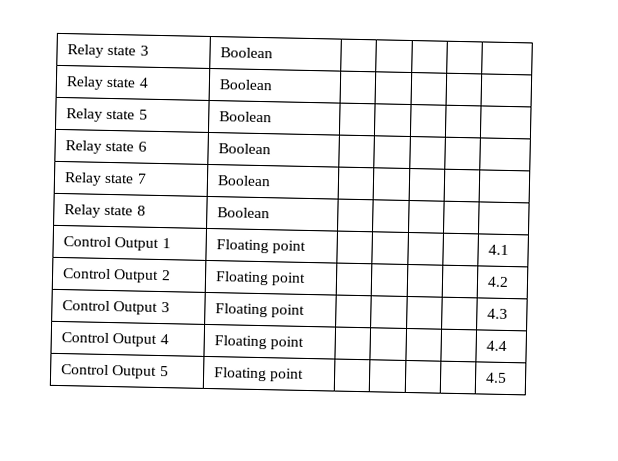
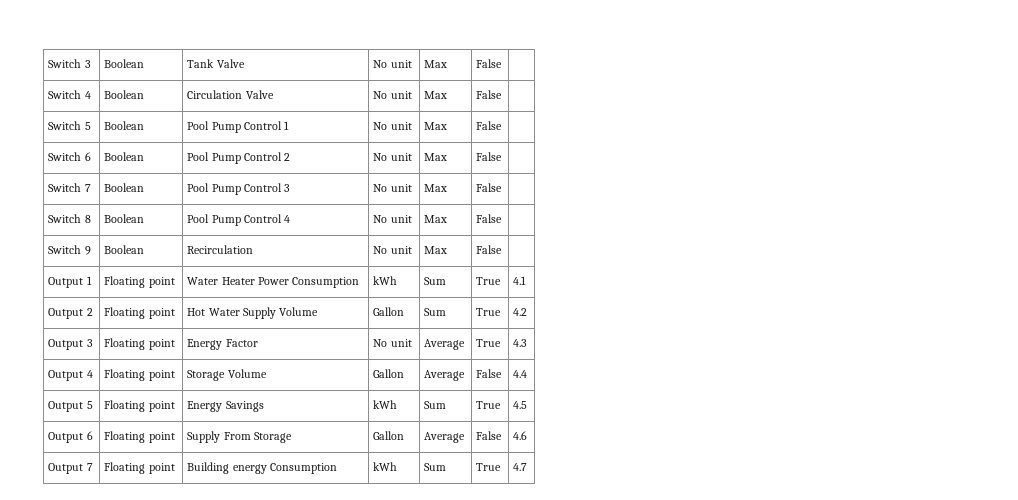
- Relay state 3 | Boolean | | | | |
- Relay state 4 | Boolean | | | | |
- Relay state 5 | Boolean | | | | |
- Relay state 6 | Boolean | | | | |
- Relay state 7 | Boolean | | | | |
- Relay state 8 | Boolean | | | | |
- Control Output 1 | Floating point | | | | | 4.1
+ Switch 3 | Boolean | Tank Valve | No unit | Max | False |
+ Switch 4 | Boolean | Circulation Valve | No unit | Max | False |
+ Switch 5 | Boolean | Pool Pump Control 1 | No unit | Max | False |
+ Switch 6 | Boolean | Pool Pump Control 2 | No unit | Max | False |
+ Switch 7 | Boolean | Pool Pump Control 3 | No unit | Max | False |
+ Switch 8 | Boolean | Pool Pump Control 4 | No unit | Max | False |
+ Switch 9 | Boolean | Recirculation | No unit | Max | False |
+ Output 1 | Floating point | Water Heater Power Consumption | kWh | Sum | True | 4.1
- Control Output 2 | Floating point | | | | | 4.2
+ Output 2 | Floating point | Hot Water Supply Volume | Gallon | Sum | True | 4.2
- Control Output 3 | Floating point | | | | | 4.3
+ Output 3 | Floating point | Energy Factor | No unit | Average | True | 4.3
- Control Output 4 | Floating point | | | | | 4.4
+ Output 4 | Floating point | Storage Volume | Gallon | Average | False | 4.4
- Control Output 5 | Floating point | | | | | 4.5
+ Output 5 | Floating point | Energy Savings | kWh | Sum | True | 4.5
+ Output 6 | Floating point | Supply From Storage | Gallon | Average | False | 4.6
+ Output 7 | Floating point | Building energy Consumption | kWh | Sum | True | 4.7

